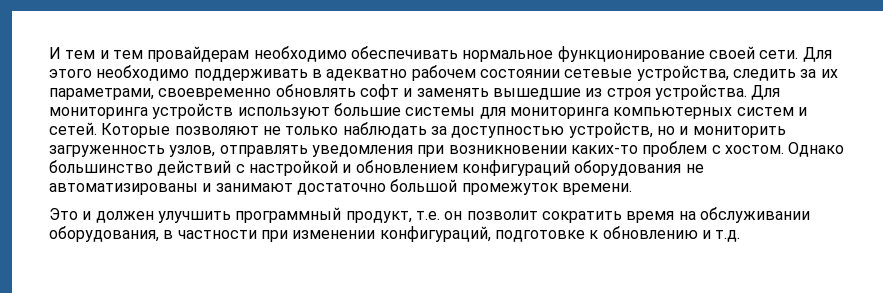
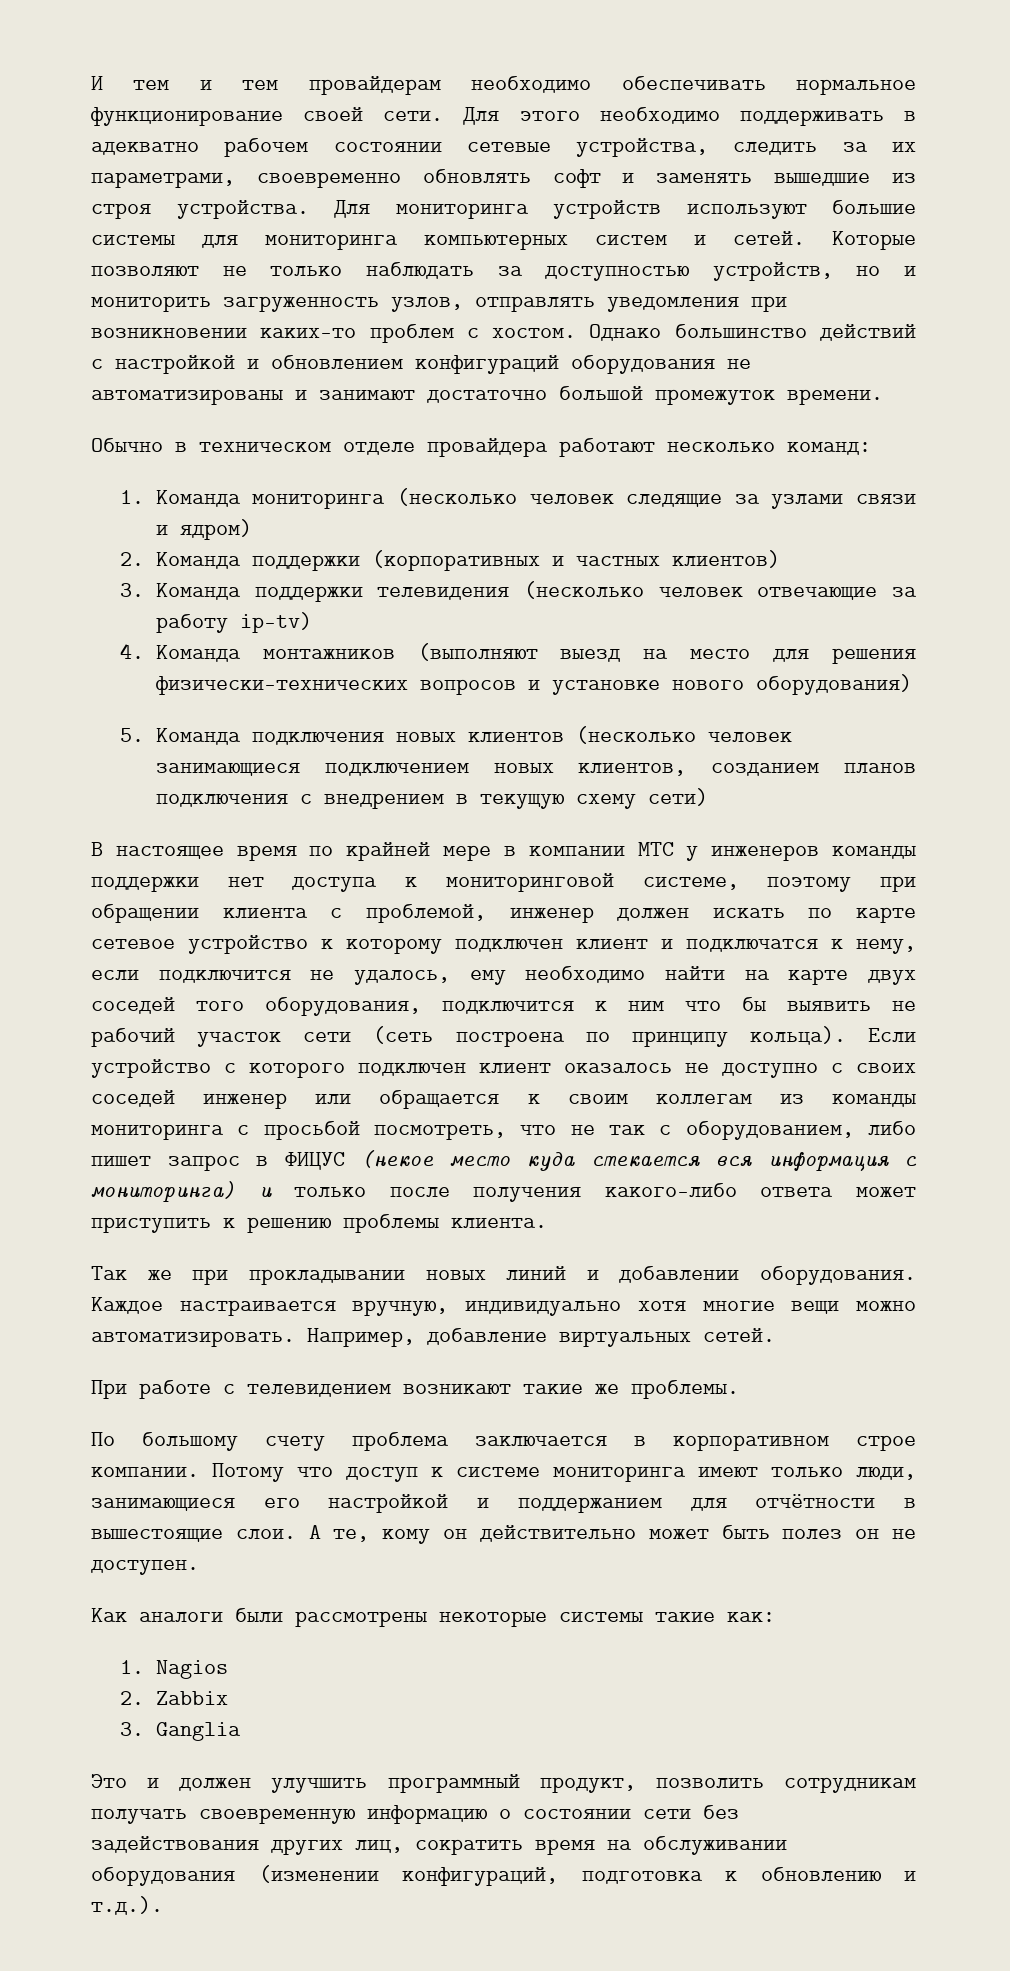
+ Обычно в техническом отделе провайдера работают несколько команд:
+ 1. Команда мониторинга (несколько человек следящие за узлами связи и ядром)
+ 2. Команда поддержки (корпоративных и частных клиентов)
+ 3. Команда поддержки телевидения (несколько человек отвечающие за работу ip-tv)
+ 4. Команда монтажников (выполняют выезд на место для решения физически-технических вопросов и установке нового оборудования)
+ 5. Команда подключения новых клиентов (несколько человек занимающиеся подключением новых клиентов, созданием планов подключения с внедрением в текущую схему сети)
+ В настоящее время по крайней мере в компании МТС у инженеров команды поддержки нет доступа к мониторинговой системе, поэтому при обращении клиента с проблемой, инженер должен искать по карте сетевое устройство к которому подключен клиент и подключатся к нему, если подключится не удалось, ему необходимо найти на карте двух соседей того оборудования, подключится к ним что бы выявить не рабочий участок сети (сеть построена по принципу кольца). Если устройство с которого подключен клиент оказалось не доступно с своих соседей инженер или обращается к своим коллегам из команды мониторинга с просьбой посмотреть, что не так с оборудованием, либо пишет запрос в ФИЦУС (некое место куда стекается вся информация с мониторинга) и только после получения какого-либо ответа может приступить к решению проблемы клиента.
+ Так же при прокладывании новых линий и добавлении оборудования. Каждое настраивается вручную, индивидуально хотя многие вещи можно автоматизировать. Например, добавление виртуальных сетей.
+ При работе с телевидением возникают такие же проблемы.
+ По большому счету проблема заключается в корпоративном строе компании. Потому что доступ к системе мониторинга имеют только люди, занимающиеся его настройкой и поддержанием для отчётности в вышестоящие слои. А те, кому он действительно может быть полез он не доступен.
+ Как аналоги были рассмотрены некоторые системы такие как:
+ 1. Nagios
+ 2. Zabbix
+ 3. Ganglia
- Это и должен улучшить программный продукт, т.е. он позволит сократить время на обслуживании оборудования, в частности при изменении конфигураций, подготовке к обновлению и т.д.
+ Это и должен улучшить программный продукт, позволить сотрудникам получать своевременную информацию о состоянии сети без задействования других лиц, сократить время на обслуживании оборудования (изменении конфигураций, подготовка к обновлению и т.д.).

